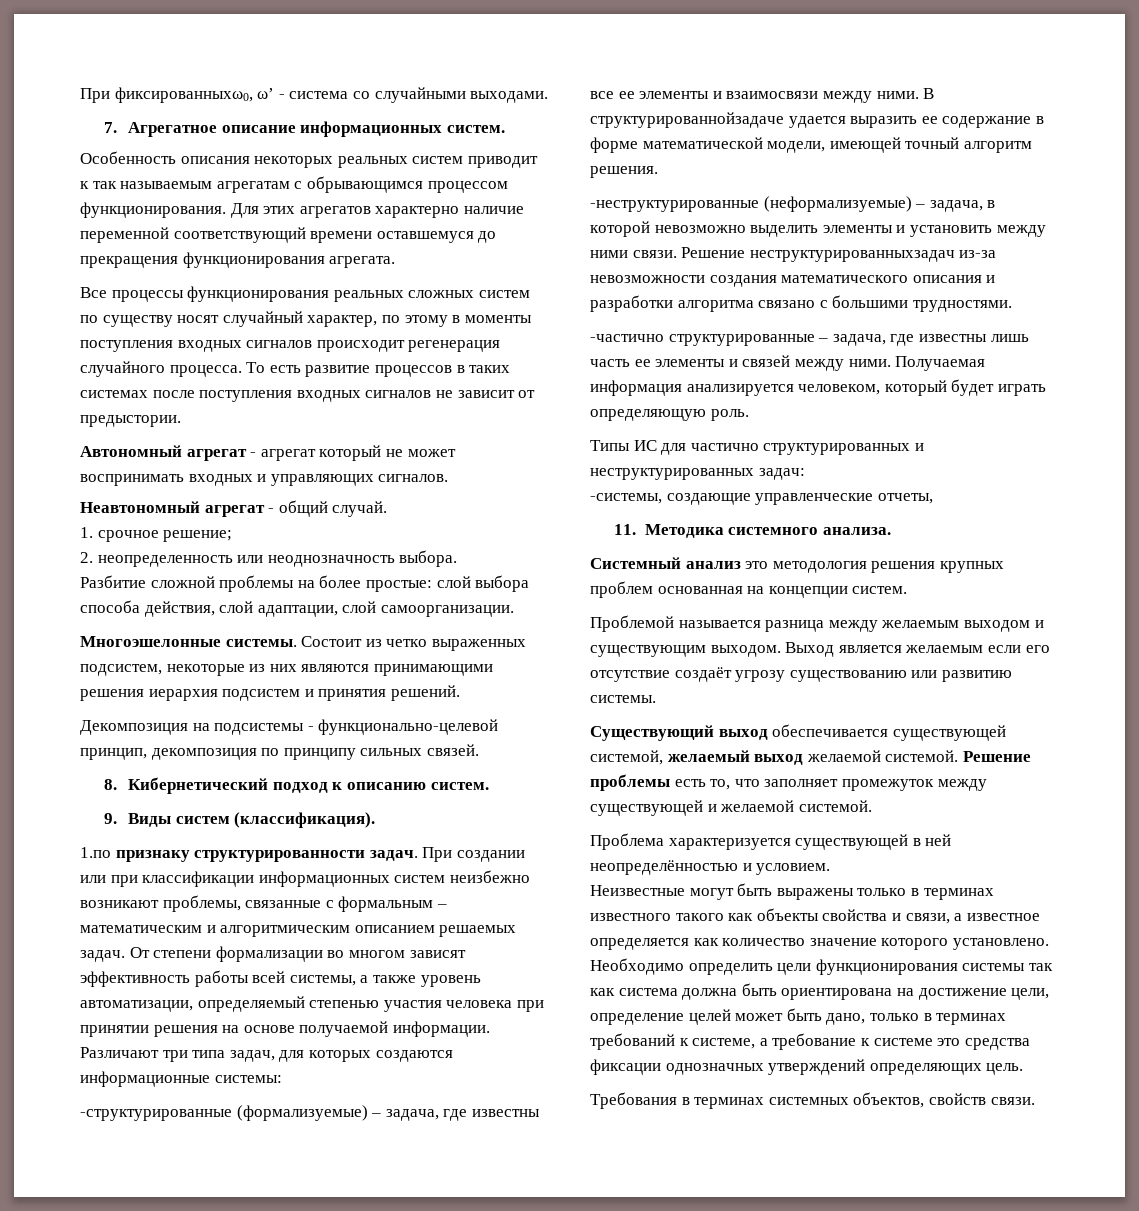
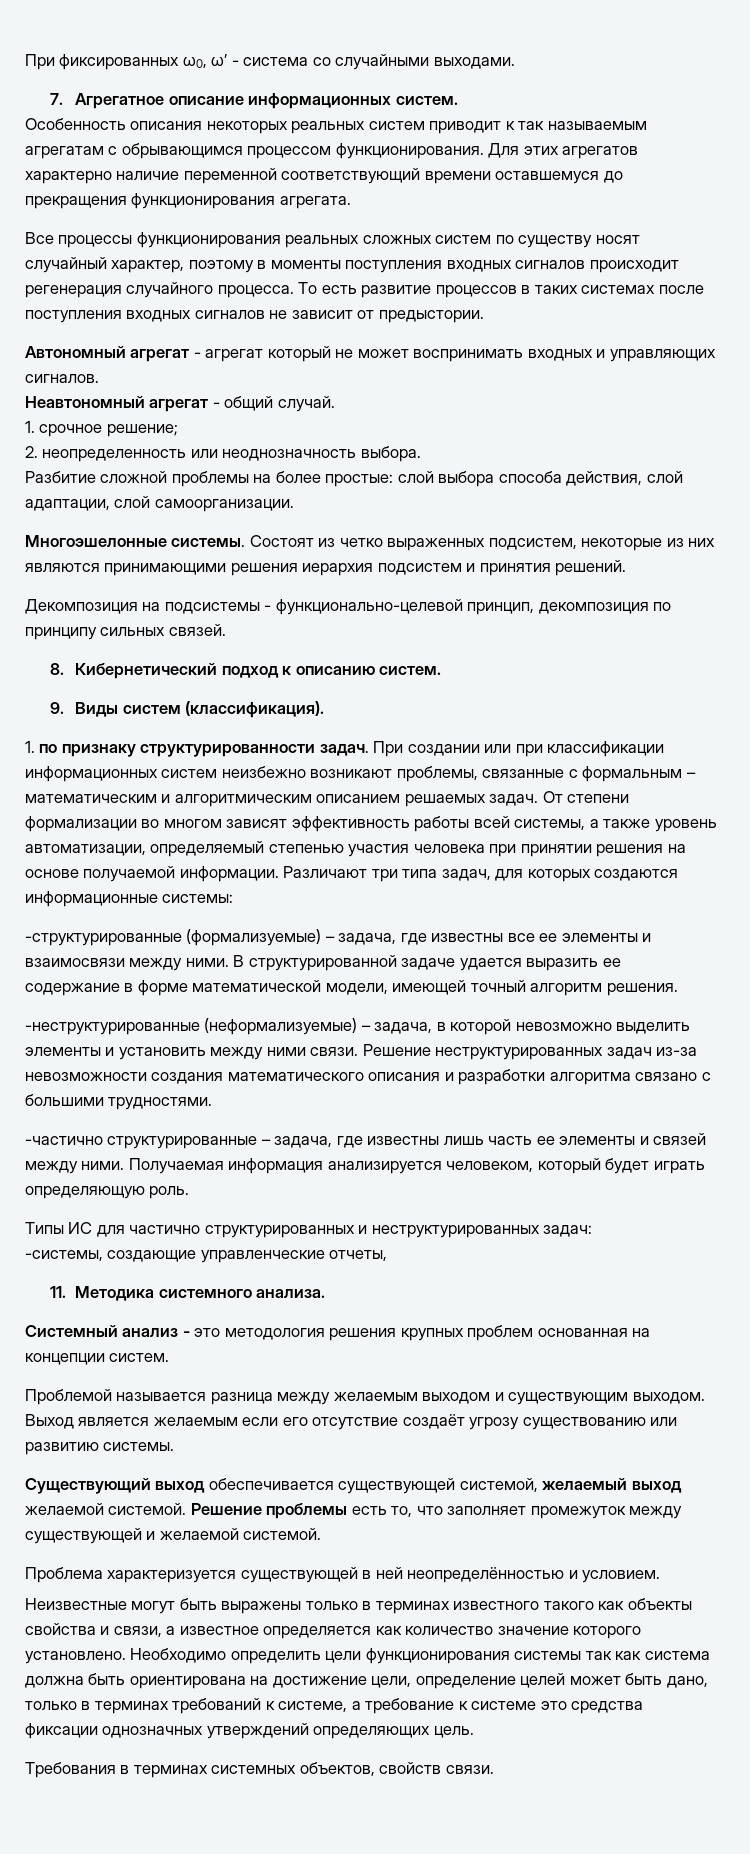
- При фиксированныхω0, ω’ - система со случайными выходами.
+ При фиксированных ω0, ω’ - система со случайными выходами.
- Все процессы функционирования реальных сложных систем по существу носят случайный характер, по этому в моменты поступления входных сигналов происходит регенерация случайного процесса.
+ Все процессы функционирования реальных сложных систем по существу носят случайный характер, поэтому в моменты поступления входных сигналов происходит регенерация случайного процесса.
- Состоит из четко выраженных подсистем, некоторые из них являются принимающими решения иерархия подсистем и принятия решений.
+ Состоят из четко выраженных подсистем, некоторые из них являются принимающими решения иерархия подсистем и принятия решений.
- 1.по признаку структурированности задач.
+ 1. по признаку структурированности задач.
- В структурированнойзадаче удается выразить ее содержание в форме математической модели, имеющей точный алгоритм решения.
+ В структурированной задаче удается выразить ее содержание в форме математической модели, имеющей точный алгоритм решения.
- Решение неструктурированныхзадач из-за невозможности создания математического описания и разработки алгоритма связано с большими трудностями.
+ Решение неструктурированных задач из-за невозможности создания математического описания и разработки алгоритма связано с большими трудностями.
- Системный анализ это методология решения крупных проблем основанная на концепции систем.
+ Системный анализ - это методология решения крупных проблем основанная на концепции систем.

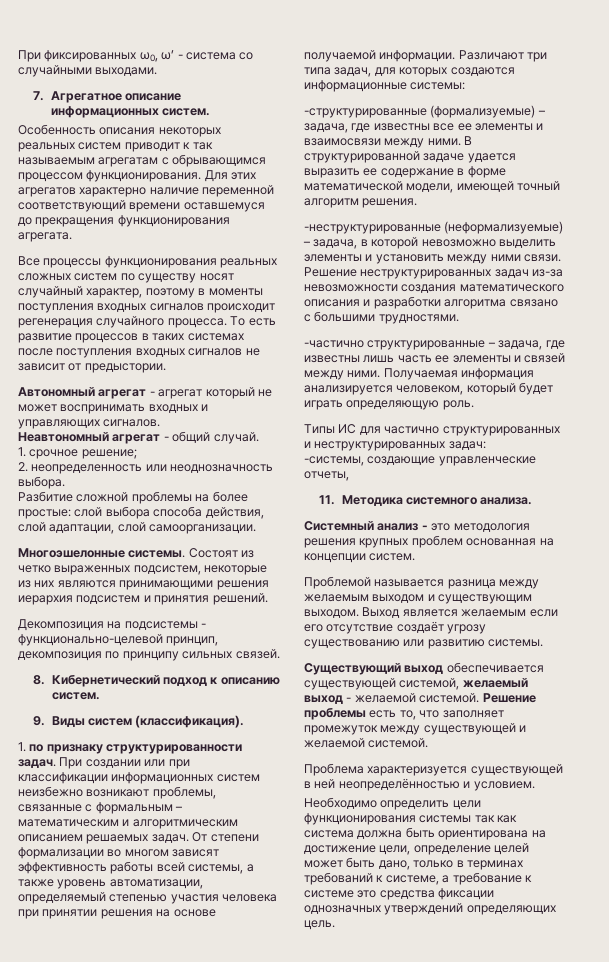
- Существующий выход обеспечивается существующей системой, желаемый выход желаемой системой.
+ Существующий выход обеспечивается существующей системой, желаемый выход - желаемой системой.
- Неизвестные могут быть выражены только в терминах известного такого как объекты свойства и связи, а известное определяется как количество значение которого установлено.
- Требования в терминах системных объектов, свойств связи.

